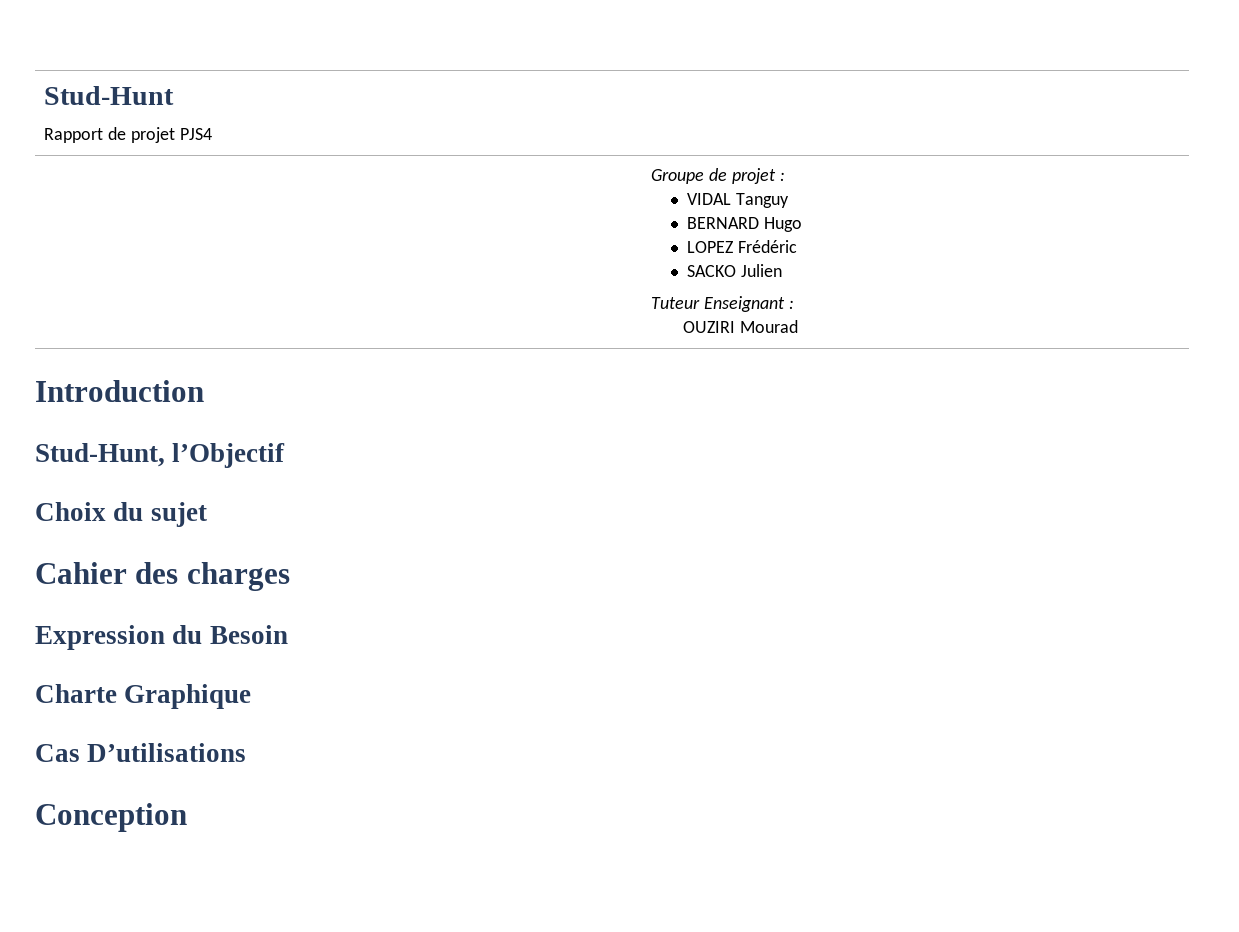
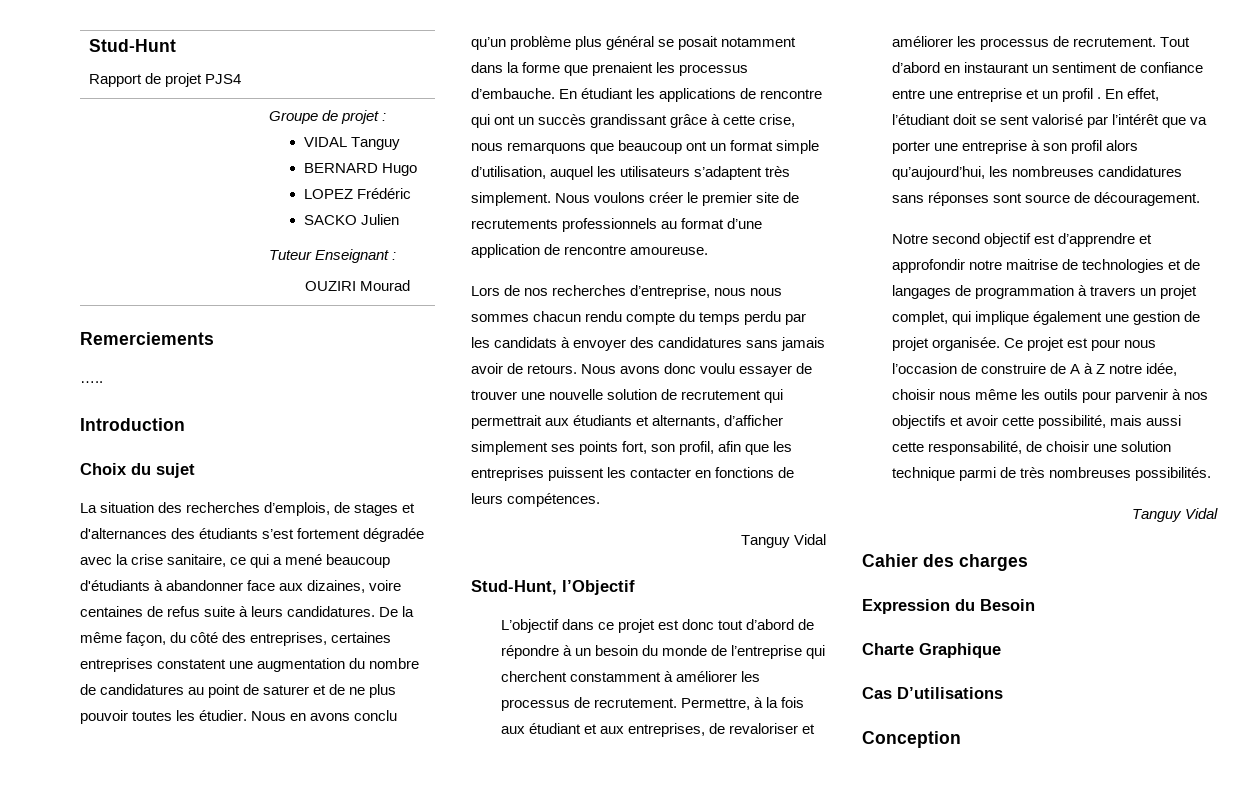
+ Remerciements
+ …..
+ Choix du sujet
+ La situation des recherches d’emplois, de stages et d'alternances des étudiants s’est fortement dégradée avec la crise sanitaire, ce qui a mené beaucoup d'étudiants à abandonner face aux dizaines, voire centaines de refus suite à leurs candidatures. De la même façon, du côté des entreprises, certaines entreprises constatent une augmentation du nombre de candidatures au point de saturer et de ne plus pouvoir toutes les étudier. Nous en avons conclu qu’un problème plus général se posait notamment dans la forme que prenaient les processus d’embauche. En étudiant les applications de rencontre qui ont un succès grandissant grâce à cette crise, nous remarquons que beaucoup ont un format simple d’utilisation, auquel les utilisateurs s’adaptent très simplement. Nous voulons créer le premier site de recrutements professionnels au format d’une application de rencontre amoureuse.
+ Lors de nos recherches d’entreprise, nous nous sommes chacun rendu compte du temps perdu par les candidats à envoyer des candidatures sans jamais avoir de retours. Nous avons donc voulu essayer de trouver une nouvelle solution de recrutement qui permettrait aux étudiants et alternants, d’afficher simplement ses points fort, son profil, afin que les entreprises puissent les contacter en fonctions de leurs compétences.
+ Tanguy Vidal
  Stud-Hunt, l’Objectif
- Choix du sujet
+ L’objectif dans ce projet est donc tout d’abord de répondre à un besoin du monde de l’entreprise qui cherchent constamment à améliorer les processus de recrutement. Permettre, à la fois aux étudiant et aux entreprises, de revaloriser et améliorer les processus de recrutement. Tout d’abord en instaurant un sentiment de confiance entre une entreprise et un profil . En effet, l’étudiant doit se sent valorisé par l’intérêt que va porter une entreprise à son profil alors qu’aujourd’hui, les nombreuses candidatures sans réponses sont source de découragement.
+ Notre second objectif est d’apprendre et approfondir notre maitrise de technologies et de langages de programmation à travers un projet complet, qui implique également une gestion de projet organisée. Ce projet est pour nous l’occasion de construire de A à Z notre idée, choisir nous même les outils pour parvenir à nos objectifs et avoir cette possibilité, mais aussi cette responsabilité, de choisir une solution technique parmi de très nombreuses possibilités.
+ Tanguy Vidal

